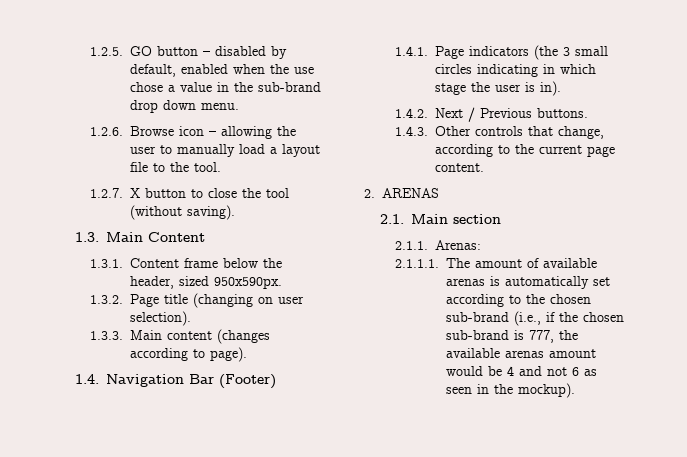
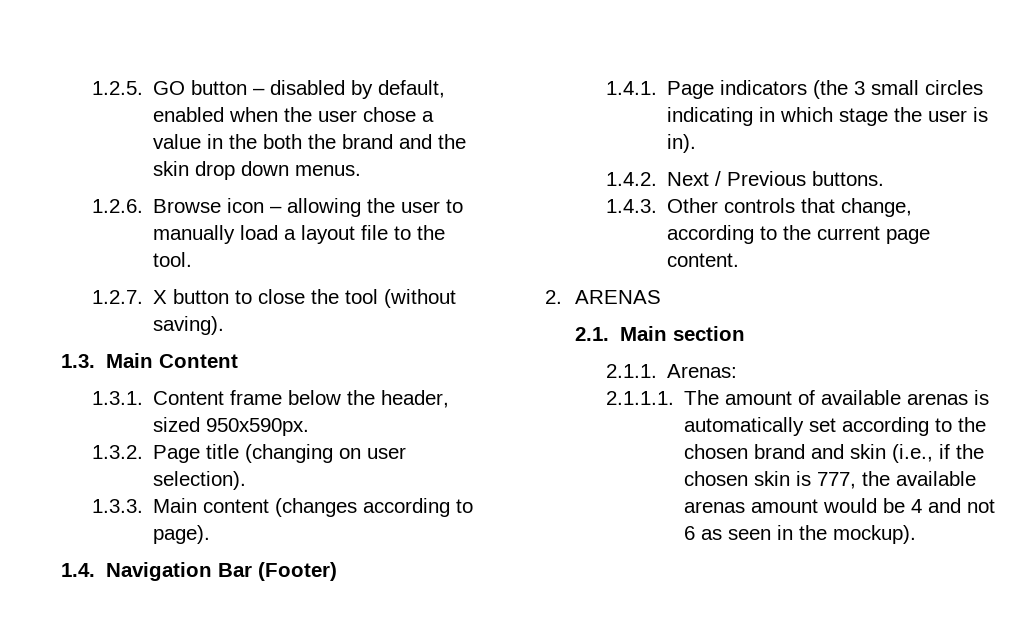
- 1.2.5. GO button – disabled by default, enabled when the use chose a value in the sub-brand drop down menu.
+ 1.2.5. GO button – disabled by default, enabled when the user chose a value in the both the brand and the skin drop down menus.
- 2.1.1.1. The amount of available arenas is automatically set according to the chosen sub-brand (i.e., if the chosen sub-brand is 777, the available arenas amount would be 4 and not 6 as seen in the mockup).
+ 2.1.1.1. The amount of available arenas is automatically set according to the chosen brand and skin (i.e., if the chosen skin is 777, the available arenas amount would be 4 and not 6 as seen in the mockup).

